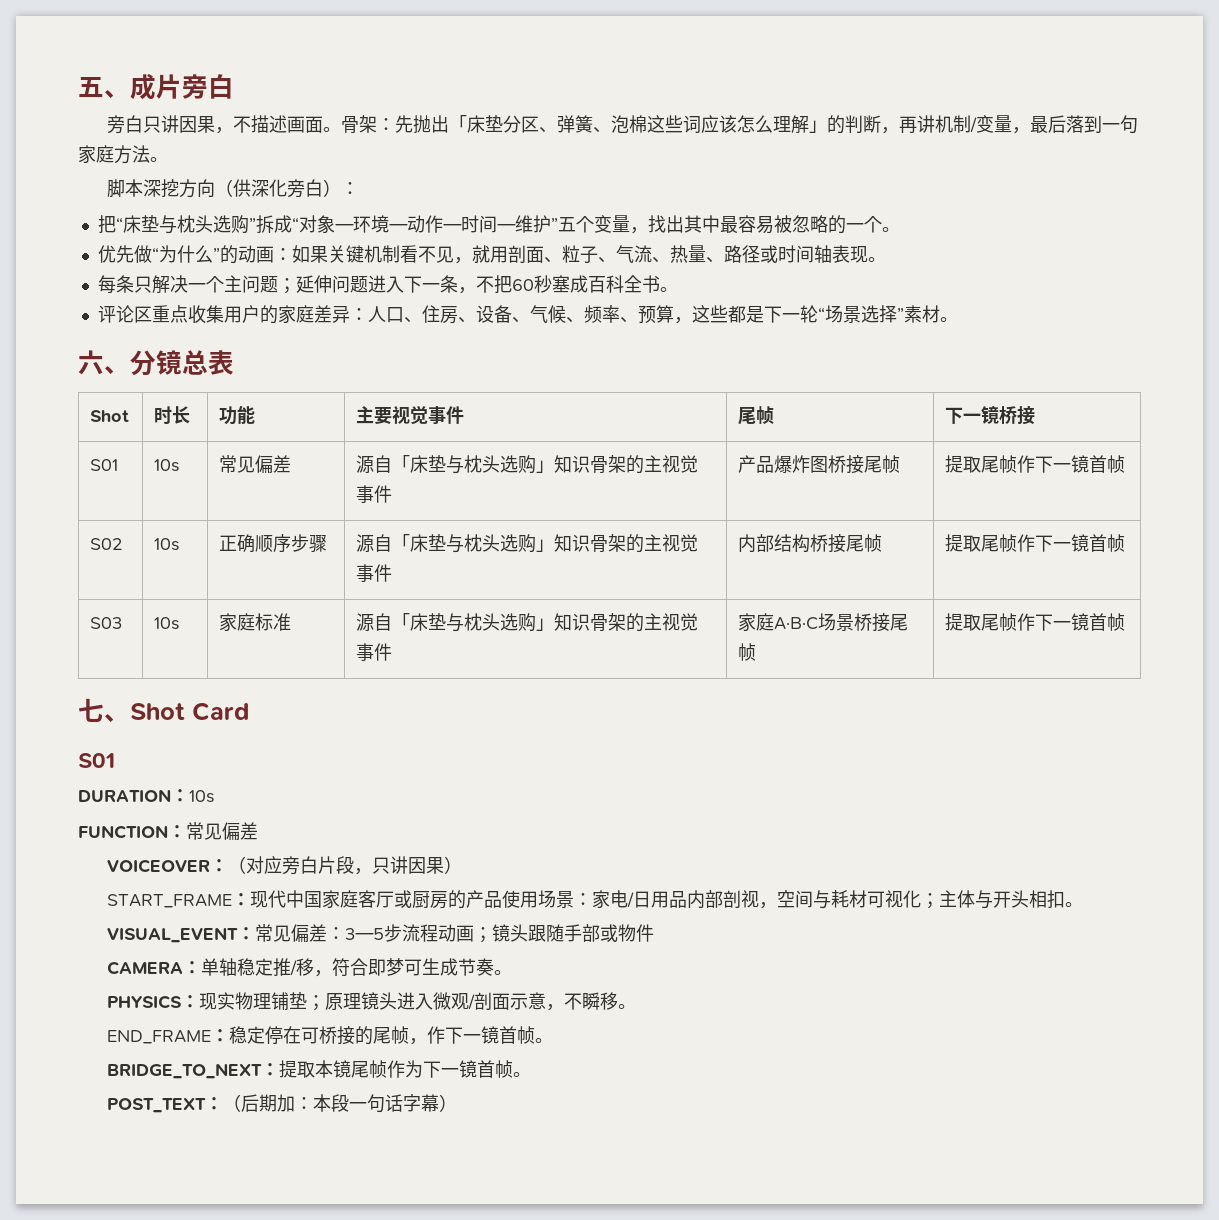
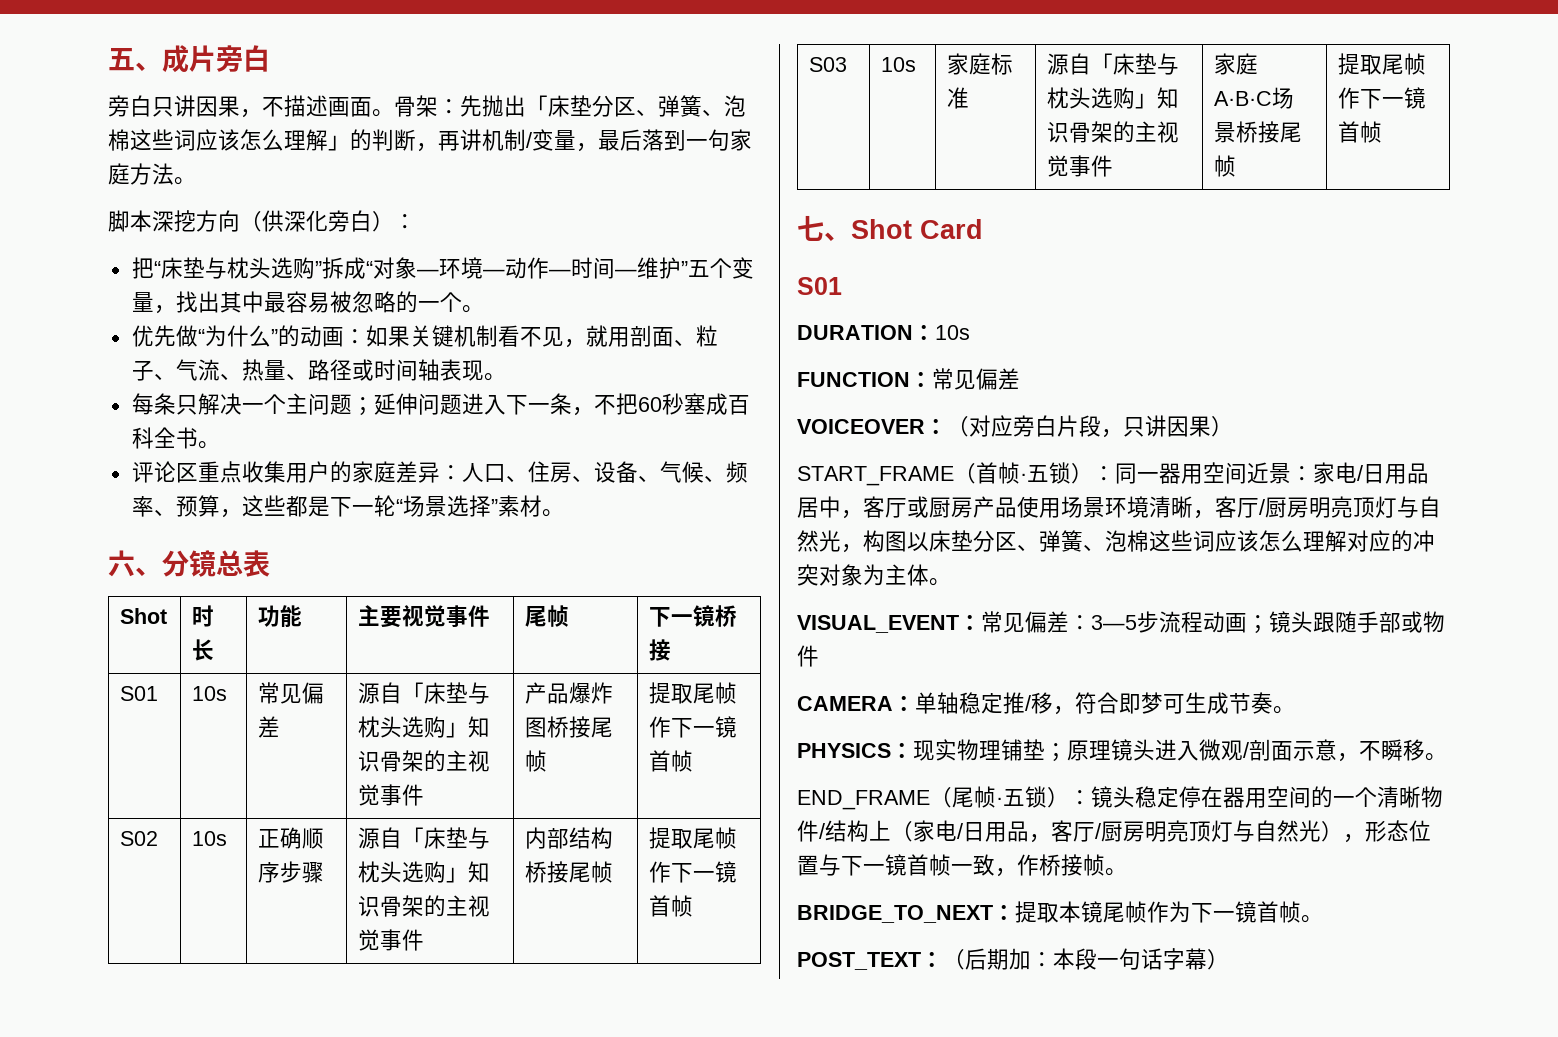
- START_FRAME：现代中国家庭客厅或厨房的产品使用场景：家电/日用品内部剖视，空间与耗材可视化；主体与开头相扣。
+ START_FRAME（首帧·五锁）：同一器用空间近景：家电/日用品居中，客厅或厨房产品使用场景环境清晰，客厅/厨房明亮顶灯与自然光，构图以床垫分区、弹簧、泡棉这些词应该怎么理解对应的冲突对象为主体。
- END_FRAME：稳定停在可桥接的尾帧，作下一镜首帧。
+ END_FRAME（尾帧·五锁）：镜头稳定停在器用空间的一个清晰物件/结构上（家电/日用品，客厅/厨房明亮顶灯与自然光），形态位置与下一镜首帧一致，作桥接帧。

